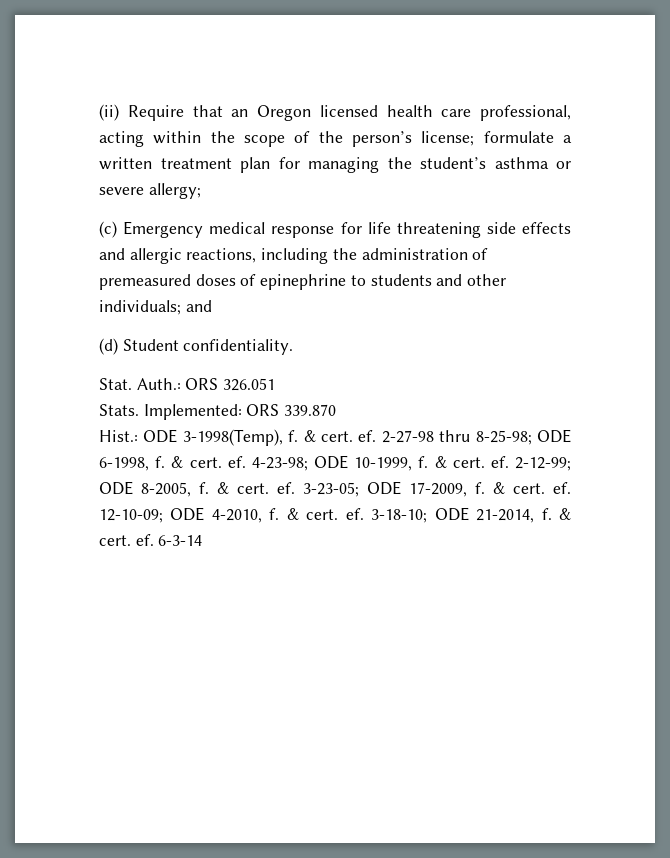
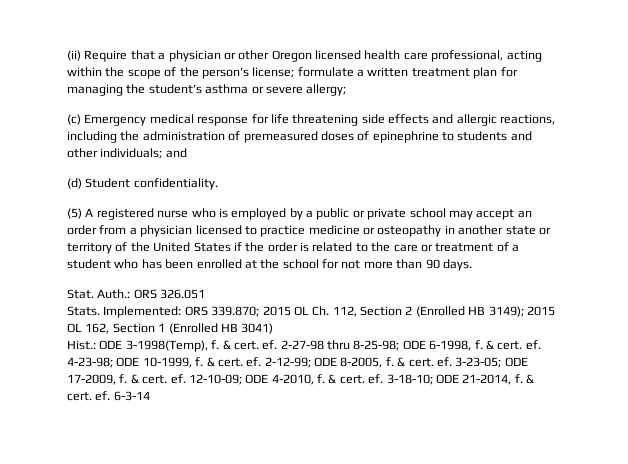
- (ii) Require that an Oregon licensed health care professional, acting within the scope of the person’s license; formulate a written treatment plan for managing the student’s asthma or severe allergy;
+ (ii) Require that a physician or other Oregon licensed health care professional, acting within the scope of the person’s license; formulate a written treatment plan for managing the student’s asthma or severe allergy;
+ (5) A registered nurse who is employed by a public or private school may accept an order from a physician licensed to practice medicine or osteopathy in another state or territory of the United States if the order is related to the care or treatment of a student who has been enrolled at the school for not more than 90 days.
- Implemented: ORS 339.870
+ Implemented: ORS 339.870; 2015 OL Ch. 112, Section 2 (Enrolled HB 3149); 2015 OL 162, Section 1 (Enrolled HB 3041)

